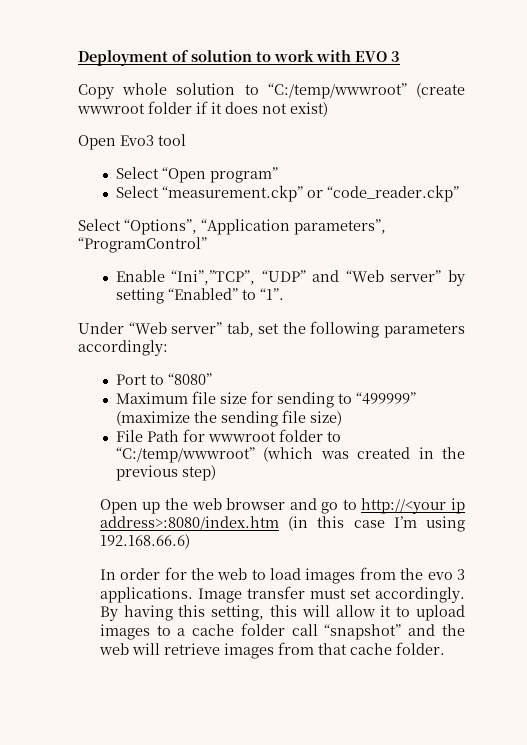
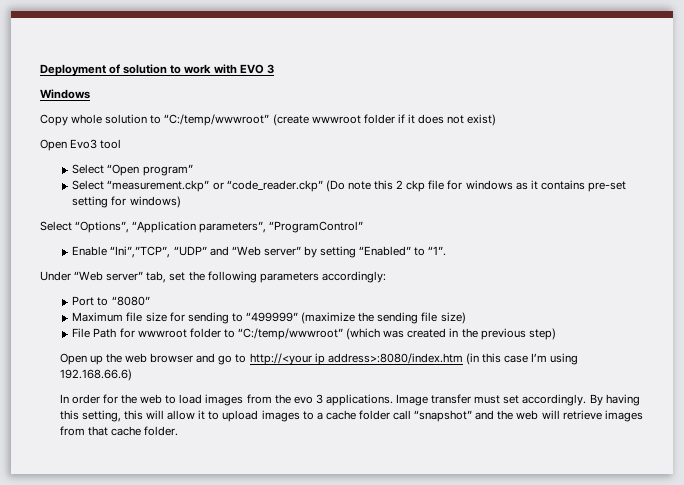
+ Windows
- Select “measurement.ckp” or “code_reader.ckp”
+ Select “measurement.ckp” or “code_reader.ckp” (Do note this 2 ckp file for windows as it contains pre-set setting for windows)

